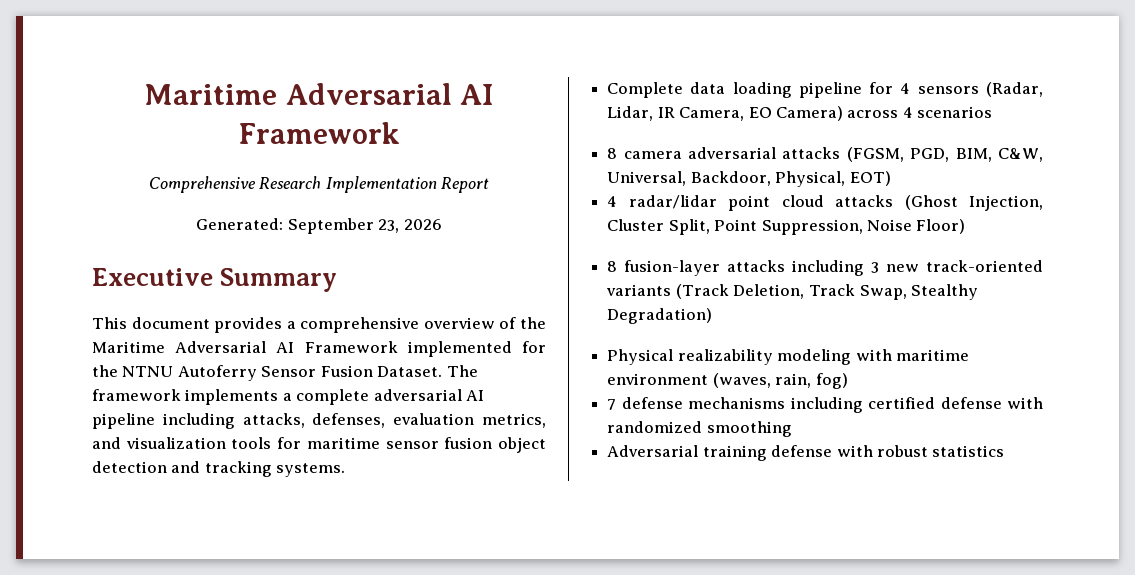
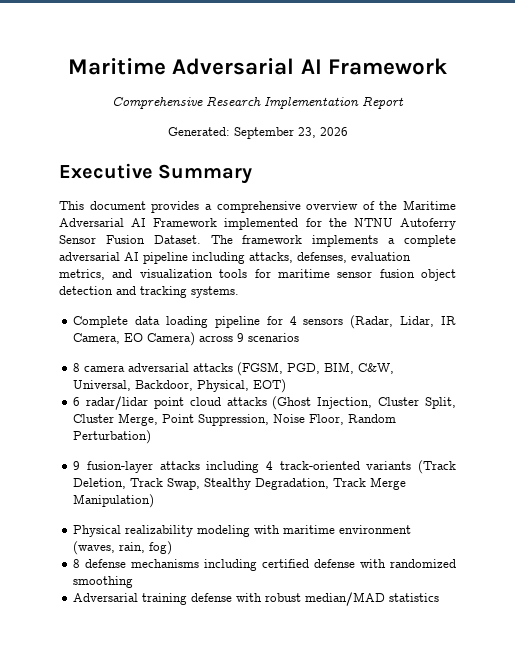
- Complete data loading pipeline for 4 sensors (Radar, Lidar, IR Camera, EO Camera) across 4 scenarios
+ Complete data loading pipeline for 4 sensors (Radar, Lidar, IR Camera, EO Camera) across 9 scenarios
- 4 radar/lidar point cloud attacks (Ghost Injection, Cluster Split, Point Suppression, Noise Floor)
- 8 fusion-layer attacks including 3 new track-oriented variants (Track Deletion, Track Swap, Stealthy Degradation)
+ 6 radar/lidar point cloud attacks (Ghost Injection, Cluster Split, Cluster Merge, Point Suppression, Noise Floor, Random Perturbation)
+ 9 fusion-layer attacks including 4 track-oriented variants (Track Deletion, Track Swap, Stealthy Degradation, Track Merge Manipulation)
- 7 defense mechanisms including certified defense with randomized smoothing
+ 8 defense mechanisms including certified defense with randomized smoothing
- Adversarial training defense with robust statistics
+ Adversarial training defense with robust median/MAD statistics

